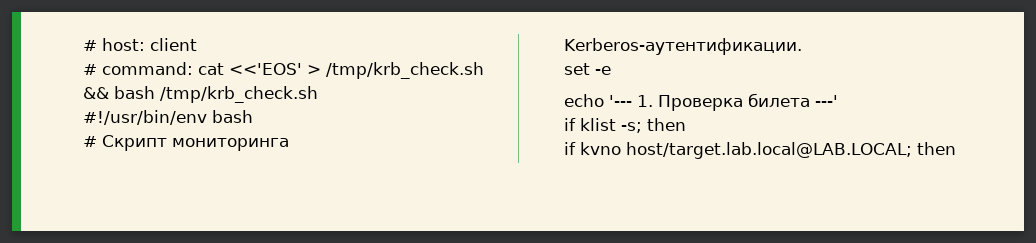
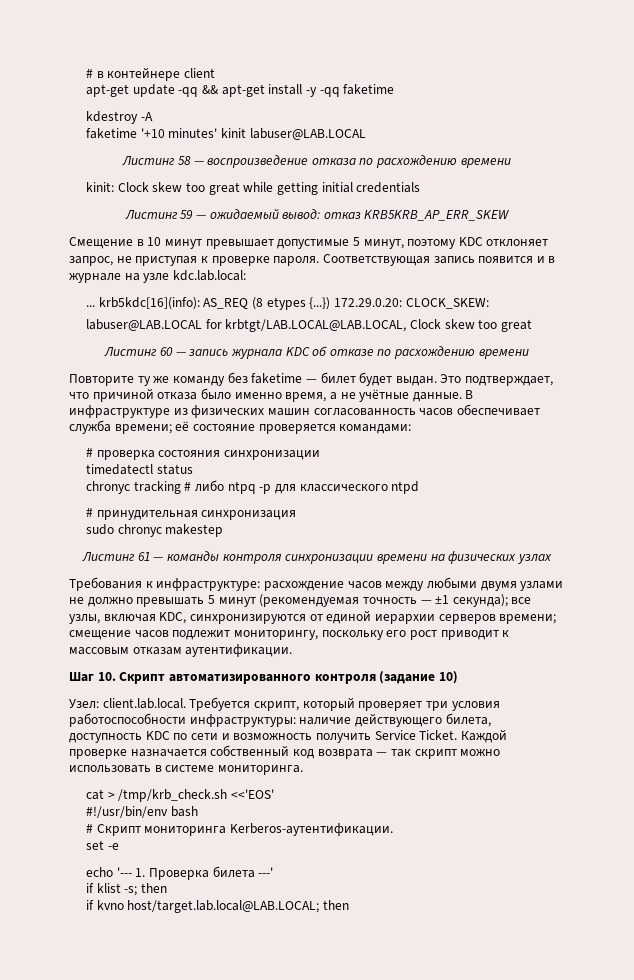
- # host: client
+ # в контейнере client
- # command: cat <<'EOS' > /tmp/krb_check.sh && bash /tmp/krb_check.sh
+ apt-get update -qq && apt-get install -y -qq faketime
+ kdestroy -A
+ faketime '+10 minutes' kinit labuser@LAB.LOCAL
+ Листинг 58 — воспроизведение отказа по расхождению времени
+ kinit: Clock skew too great while getting initial credentials
+ Листинг 59 — ожидаемый вывод: отказ KRB5KRB_AP_ERR_SKEW
+ Смещение в 10 минут превышает допустимые 5 минут, поэтому KDC отклоняет запрос, не приступая к проверке пароля. Соответствующая запись появится и в журнале на узле kdc.lab.local:
+ ... krb5kdc[16](info): AS_REQ (8 etypes {...}) 172.29.0.20: CLOCK_SKEW:
+ labuser@LAB.LOCAL for krbtgt/LAB.LOCAL@LAB.LOCAL, Clock skew too great
+ Листинг 60 — запись журнала KDC об отказе по расхождению времени
+ Повторите ту же команду без faketime — билет будет выдан. Это подтверждает, что причиной отказа было именно время, а не учётные данные. В инфраструктуре из физических машин согласованность часов обеспечивает служба времени; её состояние проверяется командами:
+ # проверка состояния синхронизации
+ timedatectl status
+ chronyc tracking # либо ntpq -p для классического ntpd
+ # принудительная синхронизация
+ sudo chronyc makestep
+ Листинг 61 — команды контроля синхронизации времени на физических узлах
+ Требования к инфраструктуре: расхождение часов между любыми двумя узлами не должно превышать 5 минут (рекомендуемая точность — ±1 секунда); все узлы, включая KDC, синхронизируются от единой иерархии серверов времени; смещение часов подлежит мониторингу, поскольку его рост приводит к массовым отказам аутентификации.
+ Шаг 10. Скрипт автоматизированного контроля (задание 10)
+ Узел: client.lab.local. Требуется скрипт, который проверяет три условия работоспособности инфраструктуры: наличие действующего билета, доступность KDC по сети и возможность получить Service Ticket. Каждой проверке назначается собственный код возврата — так скрипт можно использовать в системе мониторинга.
+ cat > /tmp/krb_check.sh <<'EOS'

